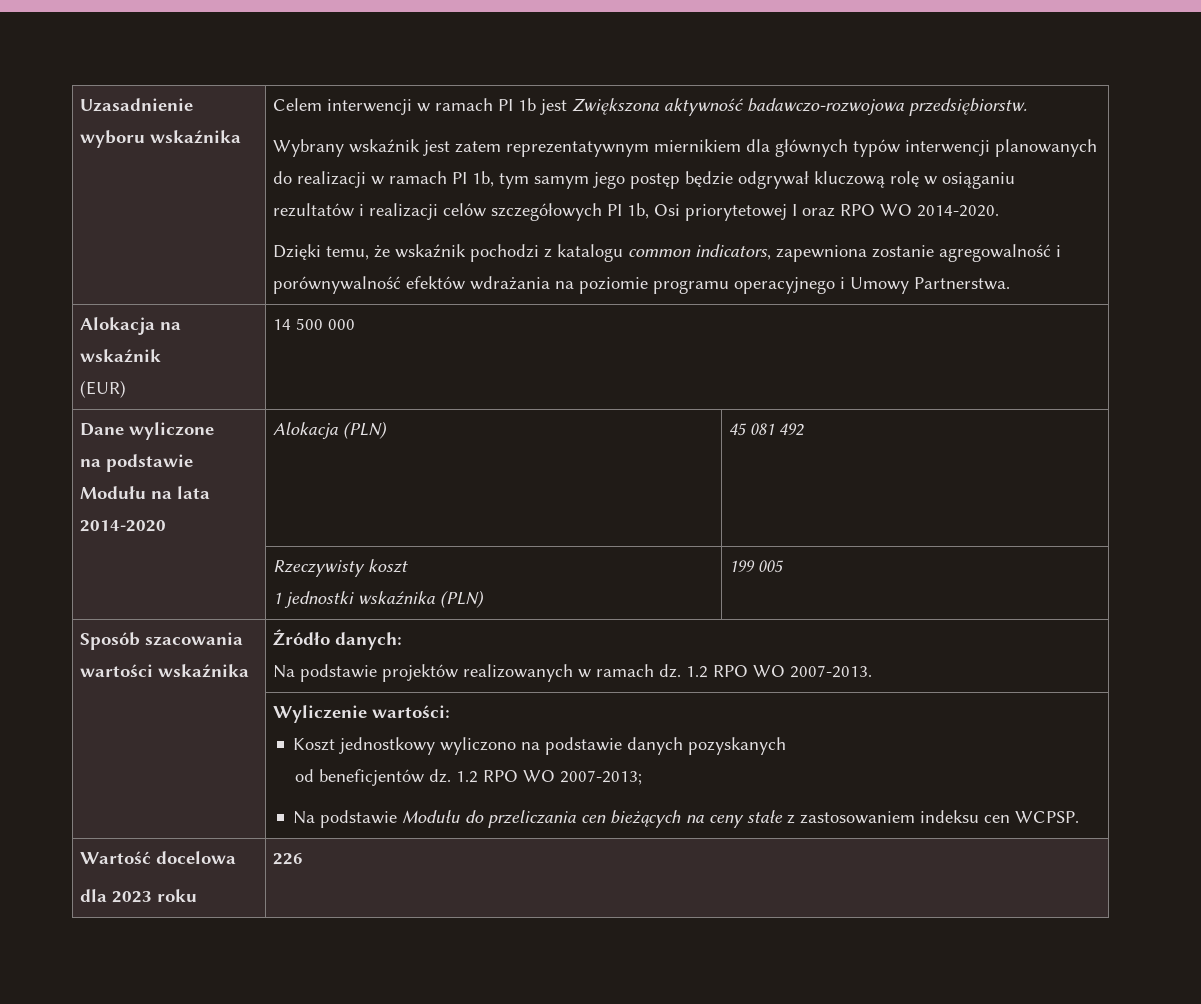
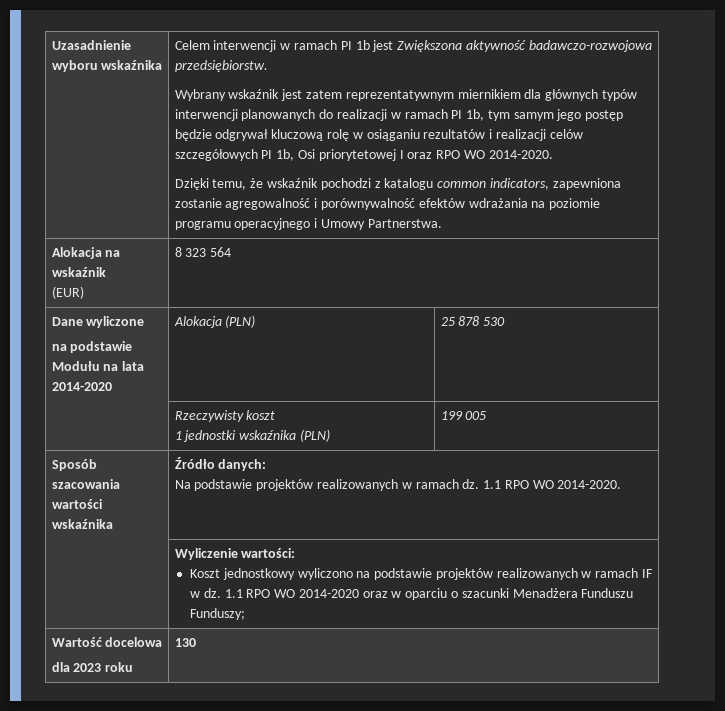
  Alokacja na wskaźnik
- (EUR) | 14 500 000
+ (EUR) | 8 323 564
  Dane wyliczone
- na podstawie Modułu na lata 2014-2020 | Alokacja (PLN) | 45 081 492
+ na podstawie Modułu na lata 2014-2020 | Alokacja (PLN) | 25 878 530
  Sposób szacowania wartości wskaźnika | Źródło danych:
- Na podstawie projektów realizowanych w ramach dz. 1.2 RPO WO 2007-2013.
+ Na podstawie projektów realizowanych w ramach dz. 1.1 RPO WO 2014-2020.
  | Wyliczenie wartości:
- Koszt jednostkowy wyliczono na podstawie danych pozyskanych
- od beneficjentów dz. 1.2 RPO WO 2007-2013;
- Na podstawie Modułu do przeliczania cen bieżących na ceny stałe z zastosowaniem indeksu cen WCPSP.
+ Koszt jednostkowy wyliczono na podstawie projektów realizowanych w ramach IF w dz. 1.1 RPO WO 2014-2020 oraz w oparciu o szacunki Menadżera Funduszu Funduszy;
  Wartość docelowa
- dla 2023 roku | 226
+ dla 2023 roku | 130

